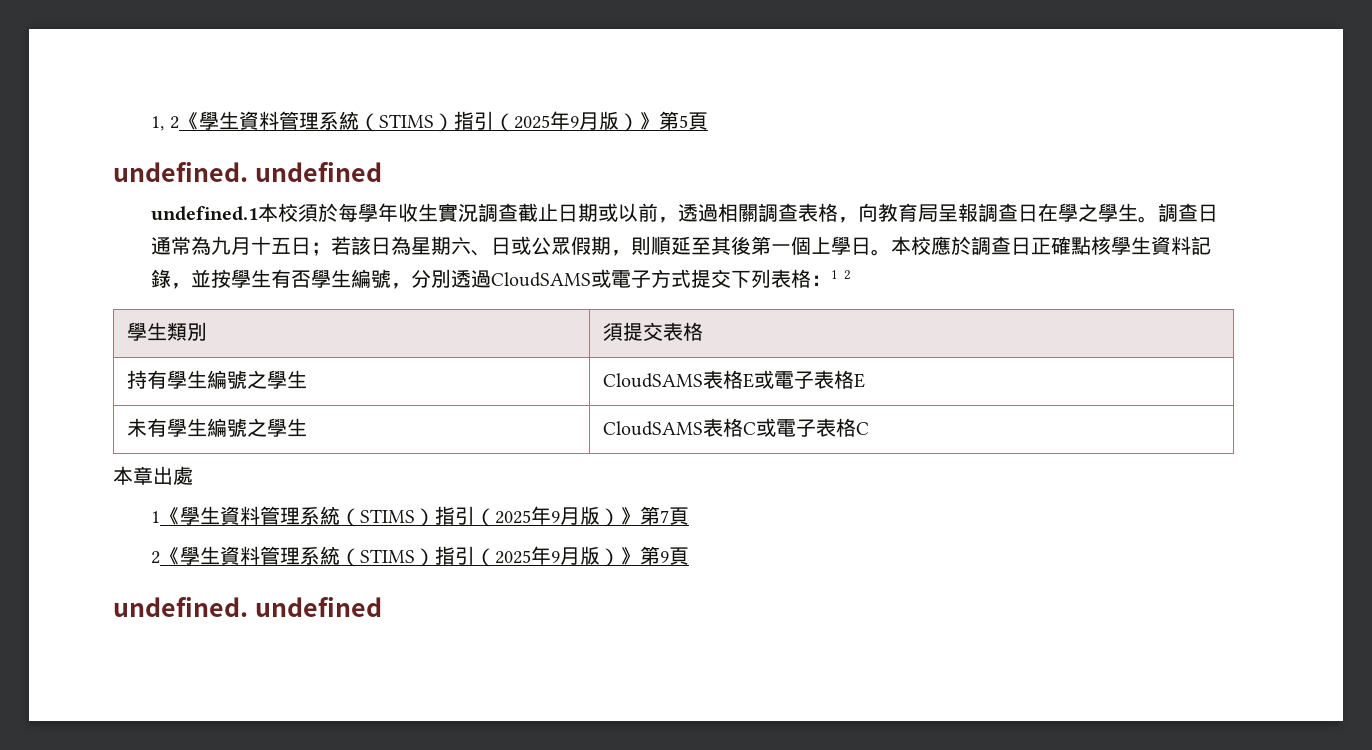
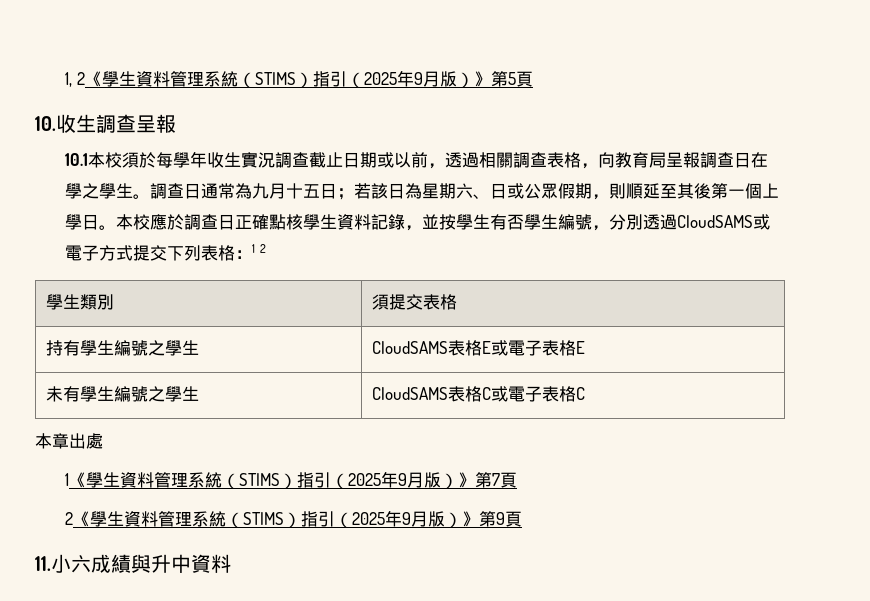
  1, 2《學生資料管理系統（STIMS）指引（2025年9月版）》第5頁
- undefined. undefined
- undefined.1本校須於每學年收生實況調查截止日期或以前，透過相關調查表格，向教育局呈報調查日在學之學生。
+ 10.收生調查呈報
+ 10.1本校須於每學年收生實況調查截止日期或以前，透過相關調查表格，向教育局呈報調查日在學之學生。
  2《學生資料管理系統（STIMS）指引（2025年9月版）》第9頁
- undefined. undefined
+ 11.小六成績與升中資料

